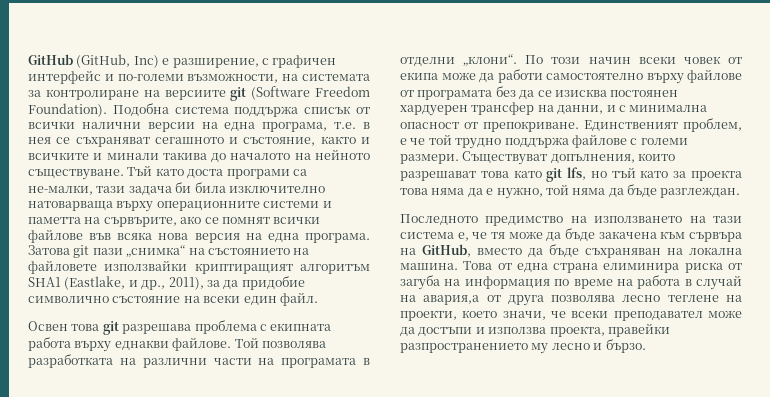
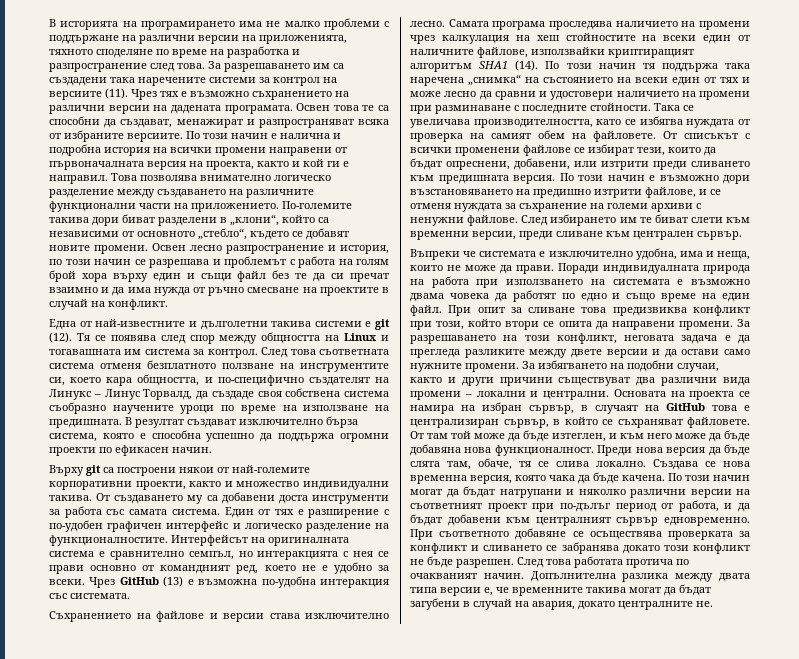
- GitHub (GitHub, Inc) е разширение, с графичен интерфейс и по-големи възможности, на системата за контролиране на версиите git (Software Freedom Foundation). Подобна система поддържа списък от всички налични версии на една програма, т.е. в нея се съхраняват сегашното и състояние, както и всичките и минали такива до началото на нейното съществуване. Тъй като доста програми са не-малки, тази задача би била изключително натоварваща върху операционните системи и паметта на сървърите, ако се помнят всички файлове във всяка нова версия на една програма. Затова git пази „снимка“ на състоянието на файловете използвайки криптиращият алгоритъм SHA1 (Eastlake, и др., 2011), за да придобие символично състояние на всеки един файл.
- Освен това git разрешава проблема с екипната работа върху еднакви файлове. Той позволява разработката на различни части на програмата в отделни „клони“. По този начин всеки човек от екипа може да работи самостоятелно върху файлове от програмата без да се изисква постоянен хардуерен трансфер на данни, и с минимална опасност от препокриване. Единственият проблем, е че той трудно поддържа файлове с големи размери. Съществуват допълнения, които разрешават това като git lfs, но тъй като за проекта това няма да е нужно, той няма да бъде разглеждан.
- Последното предимство на използването на тази система е, че тя може да бъде закачена към сървъра на GitHub, вместо да бъде съхраняван на локална машина. Това от една страна елиминира риска от загуба на информация по време на работа в случай на авария,а от друга позволява лесно теглене на проекти, което значи, че всеки преподавател може да достъпи и използва проекта, правейки разпространението му лесно и бързо.
+ В историята на програмирането има не малко проблеми с поддържане на различни версии на приложенията, тяхното споделяне по време на разработка и разпространение след това. За разрешаването им са създадени така наречените системи за контрол на версиите (11). Чрез тях е възможно съхранението на различни версии на дадената програмата. Освен това те са способни да създават, менажират и разпространяват всяка от избраните версиите. По този начин е налична и подробна история на всички промени направени от първоначалната версия на проекта, както и кой ги е направил. Това позволява внимателно логическо разделение между създаването на различните функционални части на приложението. По-големите такива дори биват разделени в „клони“, който са независими от основното „стебло“, където се добавят новите промени. Освен лесно разпространение и история, по този начин се разрешава и проблемът с работа на голям брой хора върху един и същи файл без те да си пречат взаимно и да има нужда от ръчно смесване на проектите в случай на конфликт.
+ Една от най-известните и дълголетни такива системи е git (12). Тя се появява след спор между общността на Linux и тогавашната им система за контрол. След това съответната система отменя безплатното ползване на инструментите си, което кара общността, и по-специфично създателят на Линукс – Линус Торвалд, да създаде своя собствена система съобразно научените уроци по време на използване на предишната. В резултат създават изключително бърза система, която е способна успешно да поддържа огромни проекти по ефикасен начин.
+ Върху git са построени някои от най-големите корпоративни проекти, както и множество индивидуални такива. От създаването му са добавени доста инструменти за работа със самата система. Един от тях е разширение с по-удобен графичен интерфейс и логическо разделение на функционалностите. Интерфейсът на оригиналната система е сравнително семпъл, но интеракцията с нея се прави основно от командният ред, което не е удобно за всеки. Чрез GitHub (13) е възможна по-удобна интеракция със системата.
+ Съхранението на файлове и версии става изключително лесно. Самата програма проследява наличието на промени чрез калкулация на хеш стойностите на всеки един от наличните файлове, използвайки криптиращият алгоритъм SHA1 (14). По този начин тя поддържа така наречена „снимка“ на състоянието на всеки един от тях и може лесно да сравни и удостовери наличието на промени при разминаване с последните стойности. Така се увеличава производителността, като се избягва нуждата от проверка на самият обем на файловете. От списъкът с всички променени файлове се избират тези, които да бъдат опреснени, добавени, или изтрити преди сливането към предишната версия. По този начин е възможно дори възстановяването на предишно изтрити файлове, и се отменя нуждата за съхранение на големи архиви с ненужни файлове. След избирането им те биват слети към временни версии, преди сливане към централен сървър.
+ Въпреки че системата е изключително удобна, има и неща, които не може да прави. Поради индивидуалната природа на работа при използването на системата е възможно двама човека да работят по едно и също време на един файл. При опит за сливане това предизвиква конфликт при този, който втори се опита да направени промени. За разрешаването на този конфликт, неговата задача е да прегледа разликите между двете версии и да остави само нужните промени. За избягването на подобни случаи, както и други причини съществуват два различни вида промени – локални и централни. Основата на проекта се намира на избран сървър, в случаят на GitHub това е централизиран сървър, в който се съхраняват файловете. От там той може да бъде изтеглен, и към него може да бъде добавяна нова функционалност. Преди нова версия да бъде слята там, обаче, тя се слива локално. Създава се нова временна версия, която чака да бъде качена. По този начин могат да бъдат натрупани и няколко различни версии на съответният проект при по-дълъг период от работа, и да бъдат добавени към централният сървър едновременно. При съответното добавяне се осъществява проверката за конфликт и сливането се забранява докато този конфликт не бъде разрешен. След това работата протича по очакваният начин. Допълнителна разлика между двата типа версии е, че временните такива могат да бъдат загубени в случай на авария, докато централните не.

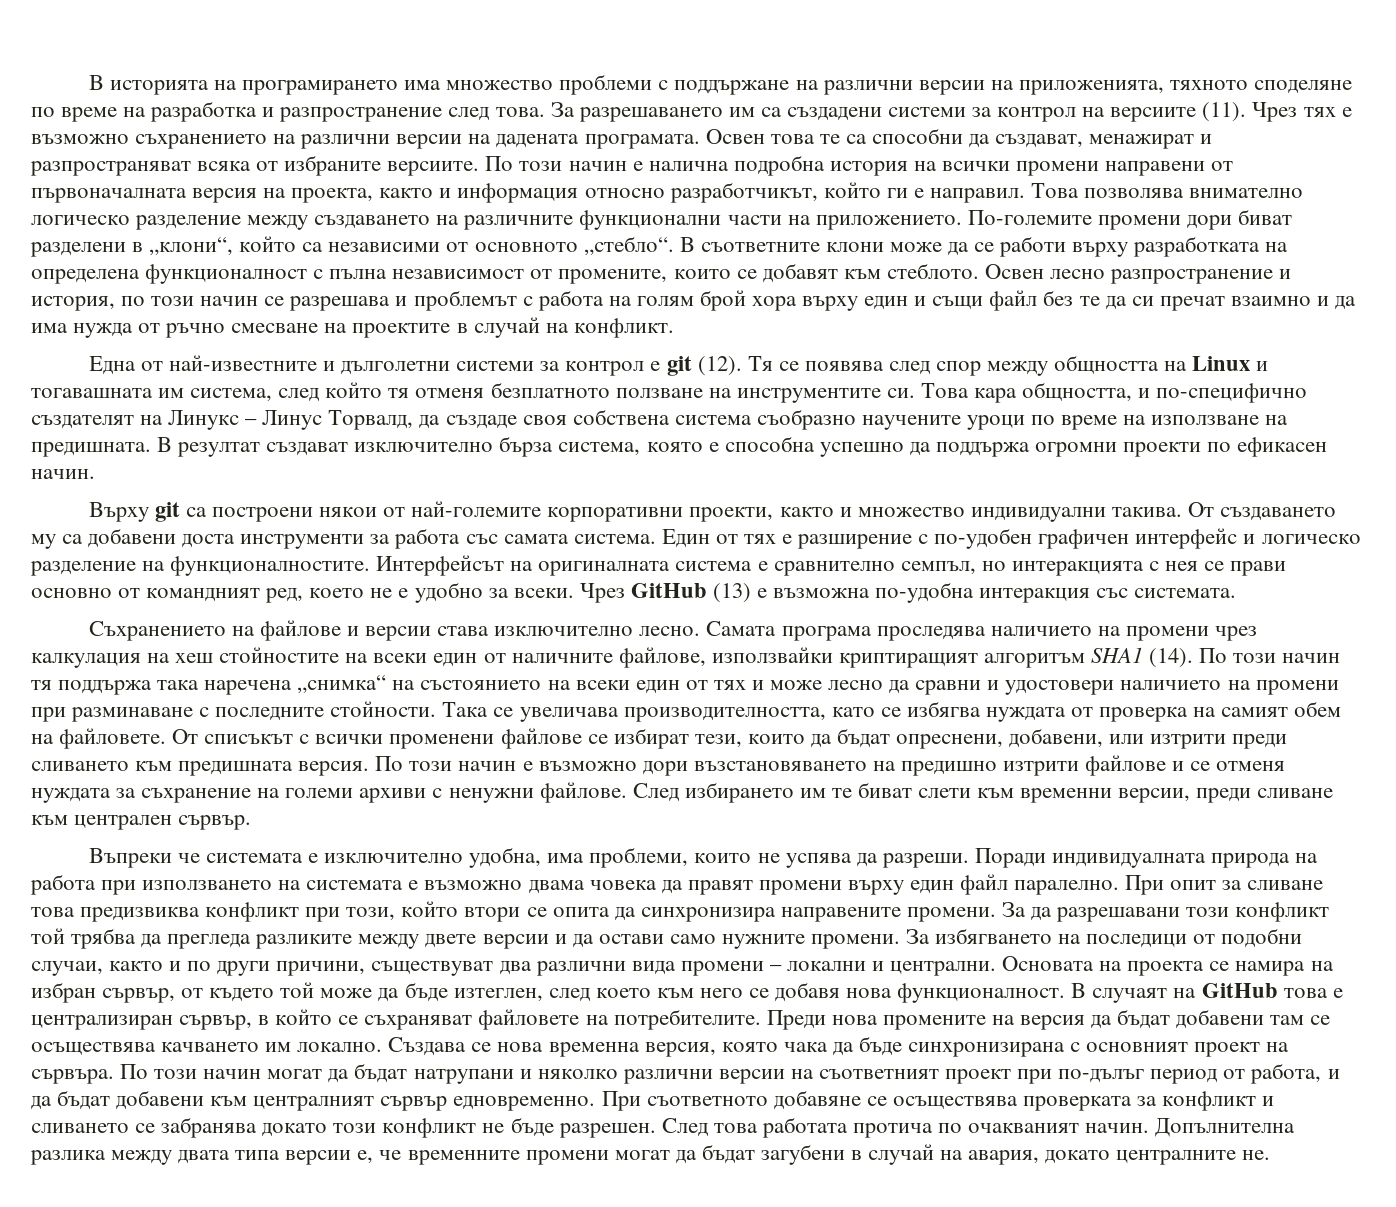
- В историята на програмирането има не малко проблеми с поддържане на различни версии на приложенията, тяхното споделяне по време на разработка и разпространение след това.
+ В историята на програмирането има множество проблеми с поддържане на различни версии на приложенията, тяхното споделяне по време на разработка и разпространение след това.
- За разрешаването им са създадени така наречените системи за контрол на версиите (11).
+ За разрешаването им са създадени системи за контрол на версиите (11).
- По този начин е налична и подробна история на всички промени направени от първоначалната версия на проекта, както и кой ги е направил.
+ По този начин е налична подробна история на всички промени направени от първоначалната версия на проекта, както и информация относно разработчикът, който ги е направил.
- По-големите такива дори биват разделени в „клони“, който са независими от основното „стебло“, където се добавят новите промени.
+ По-големите промени дори биват разделени в „клони“, който са независими от основното „стебло“. В съответните клони може да се работи върху разработката на определена функционалност с пълна независимост от промените, които се добавят към стеблото.
- Една от най-известните и дълголетни такива системи е git (12).
+ Една от най-известните и дълголетни системи за контрол е git (12).
- Тя се появява след спор между общността на Linux и тогавашната им система за контрол. След това съответната система отменя безплатното ползване на инструментите си, което кара общността, и по-специфично създателят на Линукс – Линус Торвалд, да създаде своя собствена система съобразно научените уроци по време на използване на предишната.
+ Тя се появява след спор между общността на Linux и тогавашната им система, след който тя отменя безплатното ползване на инструментите си. Това кара общността, и по-специфично създателят на Линукс – Линус Торвалд, да създаде своя собствена система съобразно научените уроци по време на използване на предишната.
- По този начин е възможно дори възстановяването на предишно изтрити файлове, и се отменя нуждата за съхранение на големи архиви с ненужни файлове.
+ По този начин е възможно дори възстановяването на предишно изтрити файлове и се отменя нуждата за съхранение на големи архиви с ненужни файлове.
- Въпреки че системата е изключително удобна, има и неща, които не може да прави.
+ Въпреки че системата е изключително удобна, има проблеми, които не успява да разреши.
- Поради индивидуалната природа на работа при използването на системата е възможно двама човека да работят по едно и също време на един файл.
+ Поради индивидуалната природа на работа при използването на системата е възможно двама човека да правят промени върху един файл паралелно.
- При опит за сливане това предизвиква конфликт при този, който втори се опита да направени промени. За разрешаването на този конфликт, неговата задача е да прегледа разликите между двете версии и да остави само нужните промени.
+ При опит за сливане това предизвиква конфликт при този, който втори се опита да синхронизира направените промени. За да разрешавани този конфликт той трябва да прегледа разликите между двете версии и да остави само нужните промени.
- За избягването на подобни случаи, както и други причини съществуват два различни вида промени – локални и централни.
+ За избягването на последици от подобни случаи, както и по други причини, съществуват два различни вида промени – локални и централни.
- Основата на проекта се намира на избран сървър, в случаят на GitHub това е централизиран сървър, в който се съхраняват файловете. От там той може да бъде изтеглен, и към него може да бъде добавяна нова функционалност. Преди нова версия да бъде слята там, обаче, тя се слива локално.
+ Основата на проекта се намира на избран сървър, от където той може да бъде изтеглен, след което към него се добавя нова функционалност. В случаят на GitHub това е централизиран сървър, в който се съхраняват файловете на потребителите. Преди нова промените на версия да бъдат добавени там се осъществява качването им локално.
- Създава се нова временна версия, която чака да бъде качена.
+ Създава се нова временна версия, която чака да бъде синхронизирана с основният проект на сървъра.
- Допълнителна разлика между двата типа версии е, че временните такива могат да бъдат загубени в случай на авария, докато централните не.
+ Допълнителна разлика между двата типа версии е, че временните промени могат да бъдат загубени в случай на авария, докато централните не.

